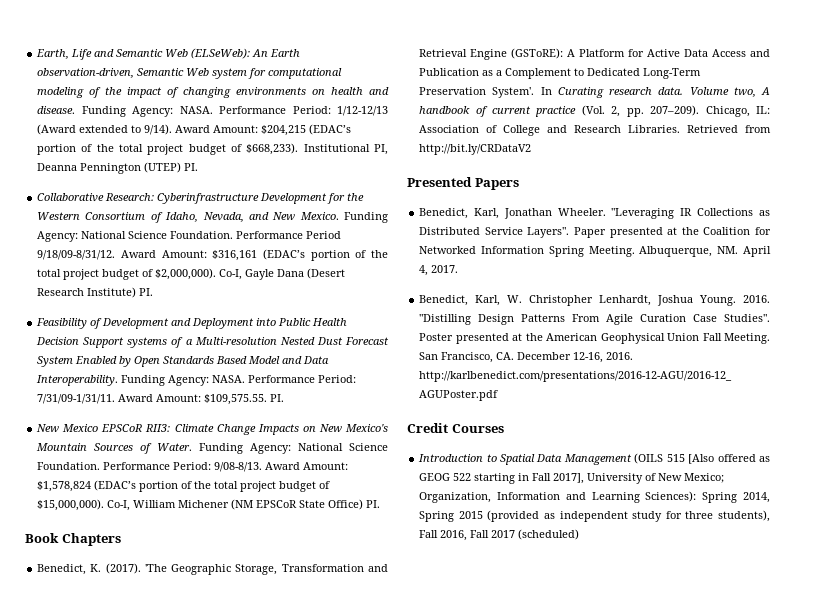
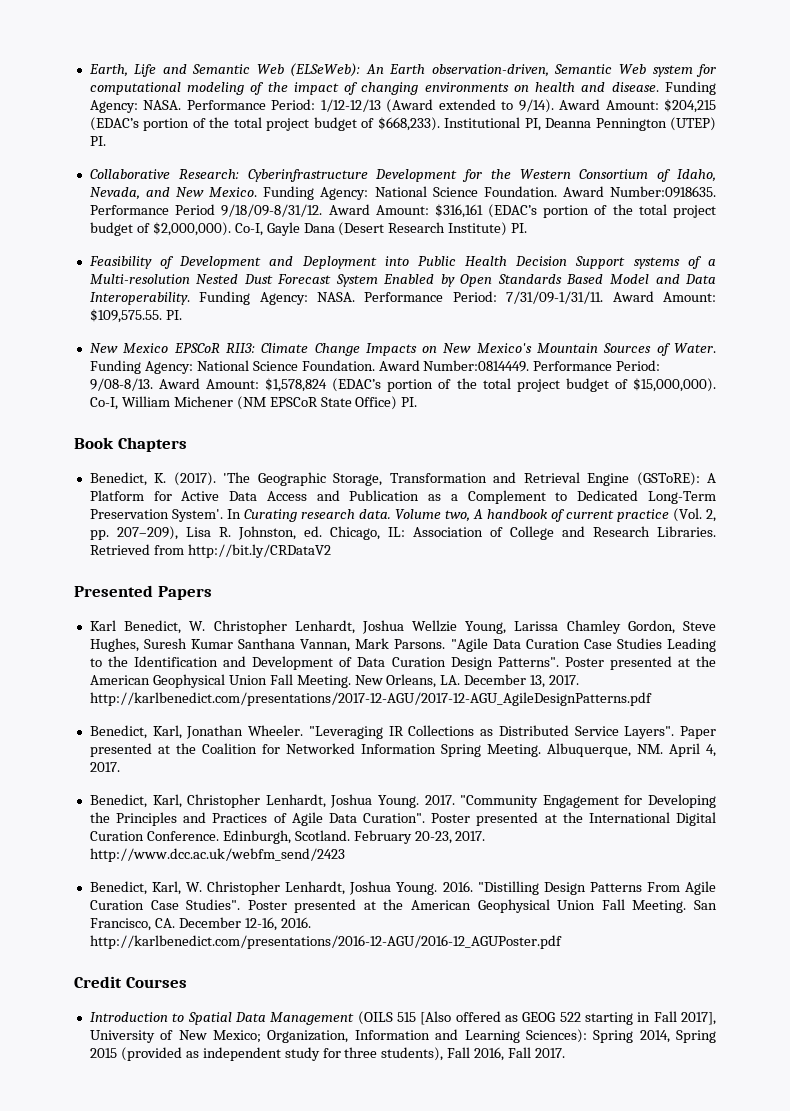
+ Award Number:0918635.
+ Award Number:0814449.
- Volume two, A handbook of current practice (Vol. 2, pp. 207–209). Chicago, IL: Association of College and Research Libraries.
+ Volume two, A handbook of current practice (Vol. 2, pp. 207–209), Lisa R. Johnston, ed. Chicago, IL: Association of College and Research Libraries.
+ Karl Benedict, W. Christopher Lenhardt, Joshua Wellzie Young, Larissa Chamley Gordon, Steve Hughes, Suresh Kumar Santhana Vannan, Mark Parsons. "Agile Data Curation Case Studies Leading to the Identification and Development of Data Curation Design Patterns". Poster presented at the American Geophysical Union Fall Meeting. New Orleans, LA. December 13, 2017. http://karlbenedict.com/presentations/2017-12-AGU/2017-12-AGU_AgileDesignPatterns.pdf
+ Benedict, Karl, Christopher Lenhardt, Joshua Young. 2017. "Community Engagement for Developing the Principles and Practices of Agile Data Curation". Poster presented at the International Digital Curation Conference. Edinburgh, Scotland. February 20-23, 2017. http://www.dcc.ac.uk/webfm_send/2423
- Introduction to Spatial Data Management (OILS 515 [Also offered as GEOG 522 starting in Fall 2017], University of New Mexico; Organization, Information and Learning Sciences): Spring 2014, Spring 2015 (provided as independent study for three students), Fall 2016, Fall 2017 (scheduled)
+ Introduction to Spatial Data Management (OILS 515 [Also offered as GEOG 522 starting in Fall 2017], University of New Mexico; Organization, Information and Learning Sciences): Spring 2014, Spring 2015 (provided as independent study for three students), Fall 2016, Fall 2017.

